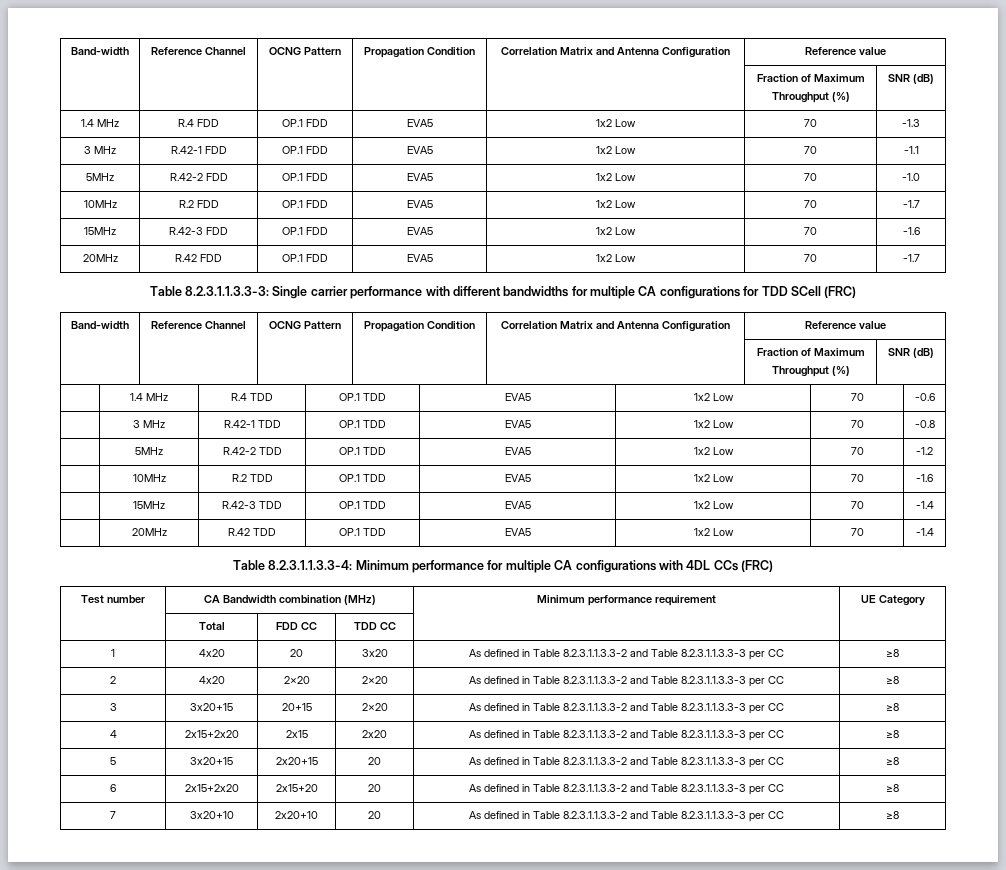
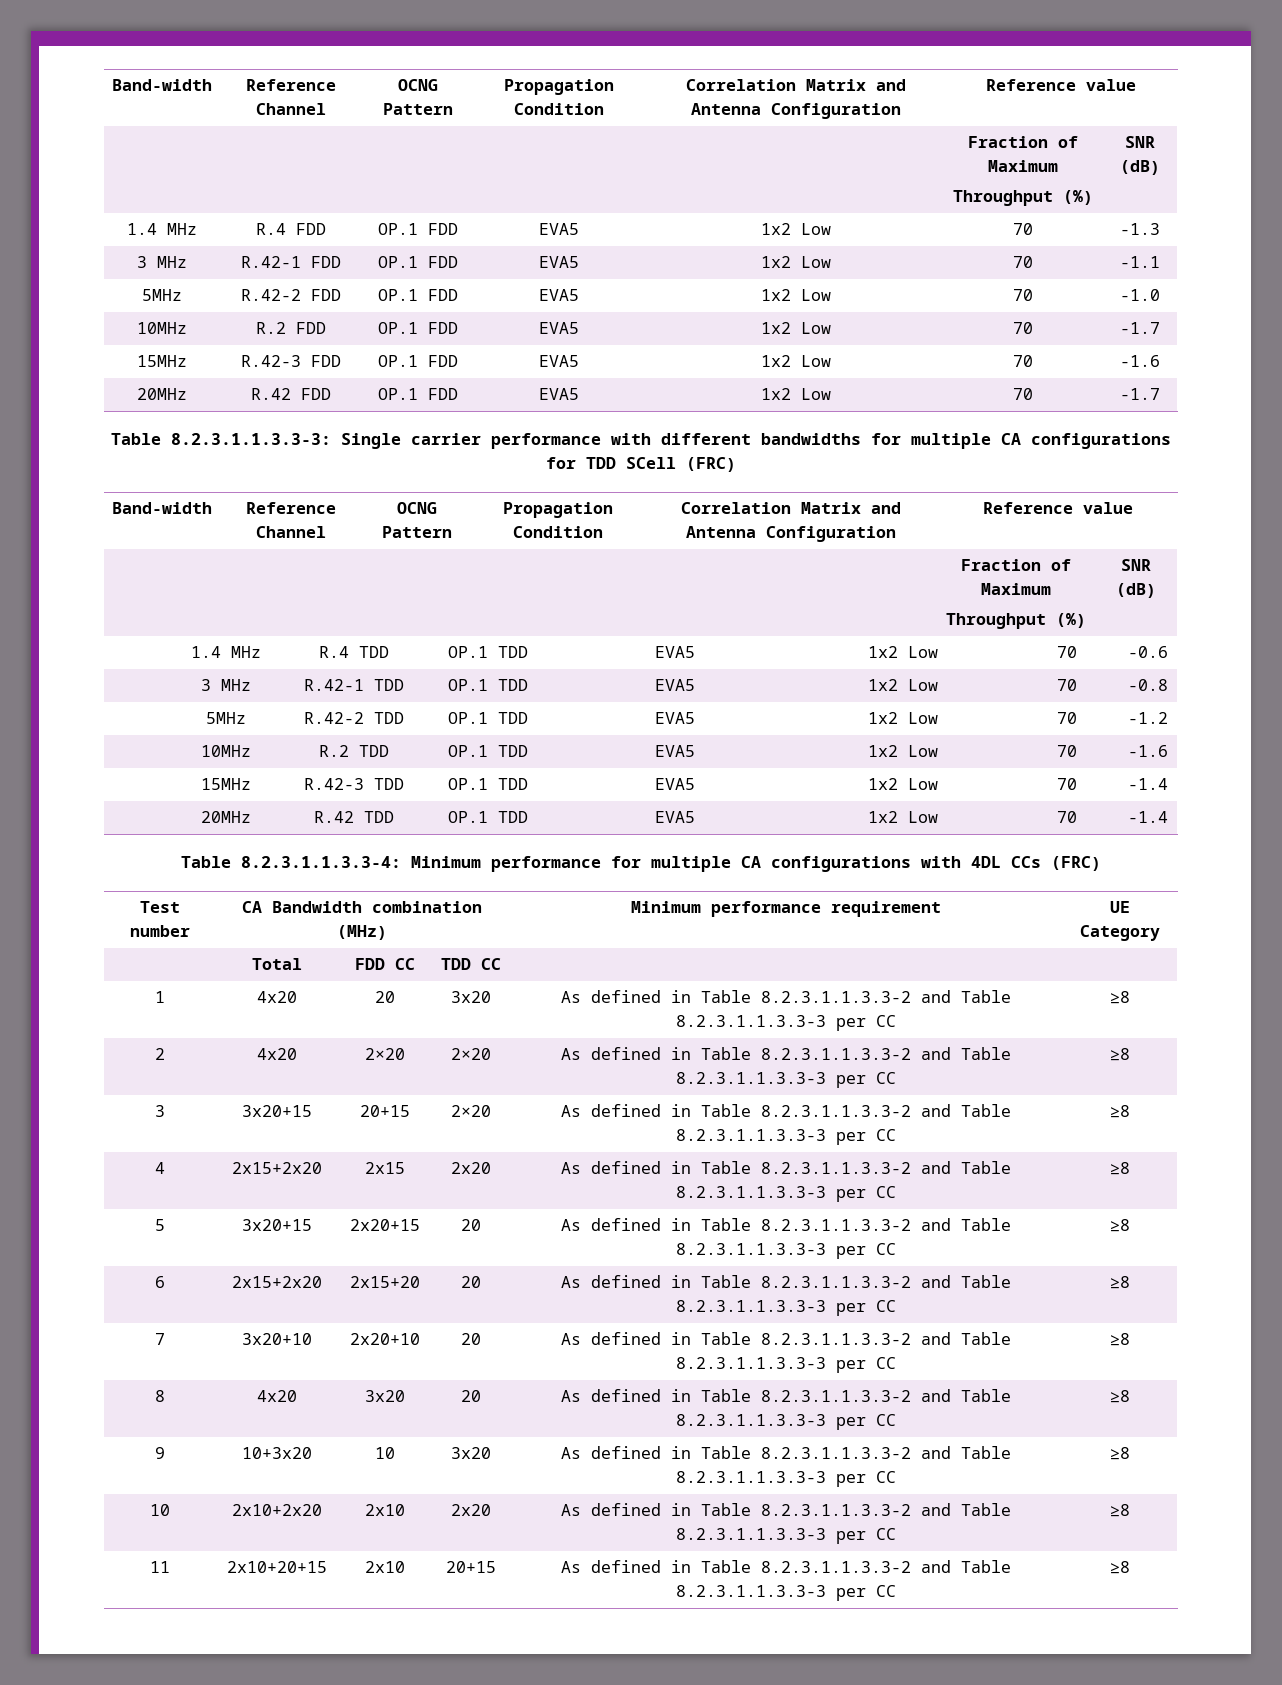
+ 8 | 4x20 | 3x20 | 20 | As defined in Table 8.2.3.1.1.3.3-2 and Table 8.2.3.1.1.3.3-3 per CC | ≥8
+ 9 | 10+3x20 | 10 | 3x20 | As defined in Table 8.2.3.1.1.3.3-2 and Table 8.2.3.1.1.3.3-3 per CC | ≥8
+ 10 | 2x10+2x20 | 2x10 | 2x20 | As defined in Table 8.2.3.1.1.3.3-2 and Table 8.2.3.1.1.3.3-3 per CC | ≥8
+ 11 | 2x10+20+15 | 2x10 | 20+15 | As defined in Table 8.2.3.1.1.3.3-2 and Table 8.2.3.1.1.3.3-3 per CC | ≥8

